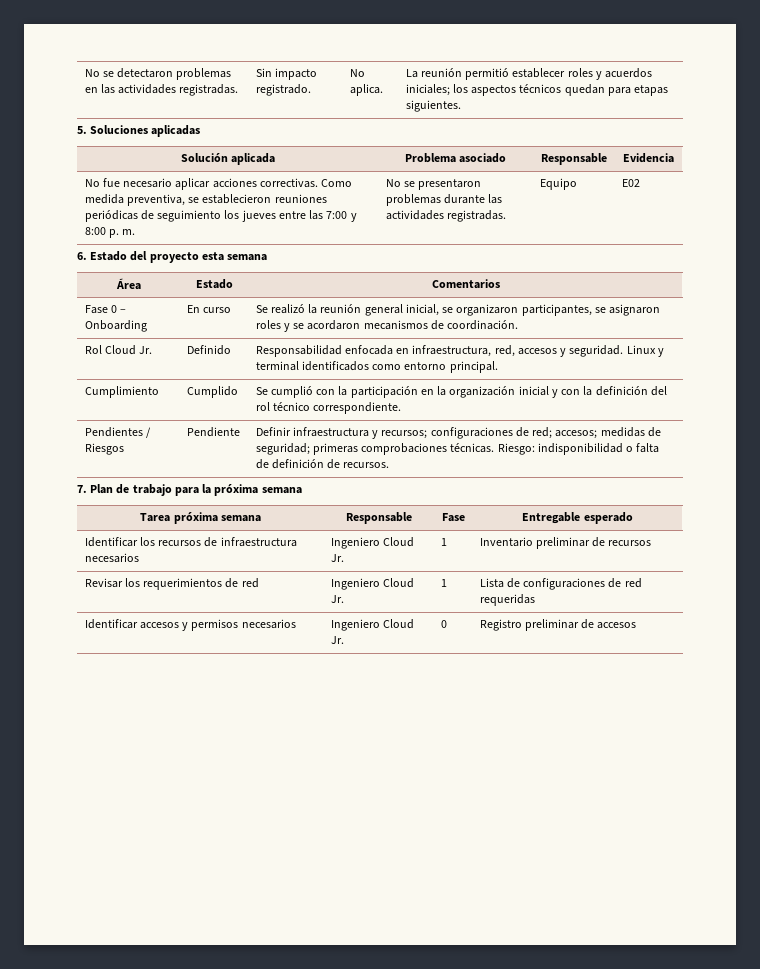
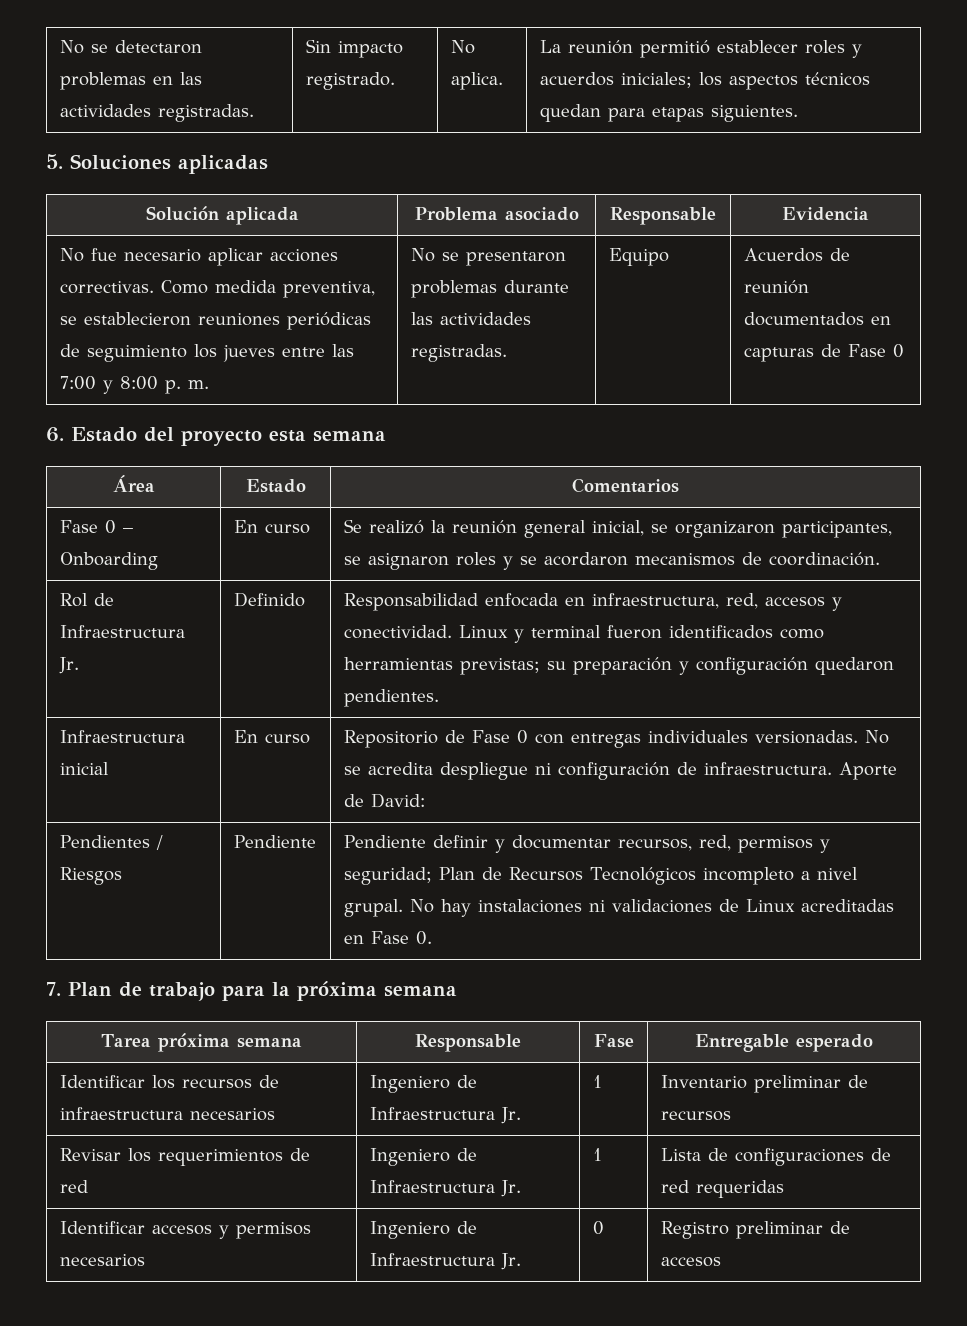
- E02
+ Acuerdos de reunión documentados en capturas de Fase 0
- Rol Cloud Jr. | Definido | Responsabilidad enfocada en infraestructura, red, accesos y seguridad. Linux y terminal identificados como entorno principal.
- Cumplimiento | Cumplido | Se cumplió con la participación en la organización inicial y con la definición del rol técnico correspondiente.
- Pendientes / Riesgos | Pendiente | Definir infraestructura y recursos; configuraciones de red; accesos; medidas de seguridad; primeras comprobaciones técnicas. Riesgo: indisponibilidad o falta de definición de recursos.
+ Rol de Infraestructura Jr. | Definido | Responsabilidad enfocada en infraestructura, red, accesos y conectividad. Linux y terminal fueron identificados como herramientas previstas; su preparación y configuración quedaron pendientes.
+ Infraestructura inicial | En curso | Repositorio de Fase 0 con entregas individuales versionadas. No se acredita despliegue ni configuración de infraestructura. Aporte de David:
+ Pendientes / Riesgos | Pendiente | Pendiente definir y documentar recursos, red, permisos y seguridad; Plan de Recursos Tecnológicos incompleto a nivel grupal. No hay instalaciones ni validaciones de Linux acreditadas en Fase 0.
- Identificar los recursos de infraestructura necesarios | Ingeniero Cloud Jr. | 1 | Inventario preliminar de recursos
+ Identificar los recursos de infraestructura necesarios | Ingeniero de Infraestructura Jr. | 1 | Inventario preliminar de recursos
- Revisar los requerimientos de red | Ingeniero Cloud Jr. | 1 | Lista de configuraciones de red requeridas
+ Revisar los requerimientos de red | Ingeniero de Infraestructura Jr. | 1 | Lista de configuraciones de red requeridas
- Identificar accesos y permisos necesarios | Ingeniero Cloud Jr. | 0 | Registro preliminar de accesos
+ Identificar accesos y permisos necesarios | Ingeniero de Infraestructura Jr. | 0 | Registro preliminar de accesos

